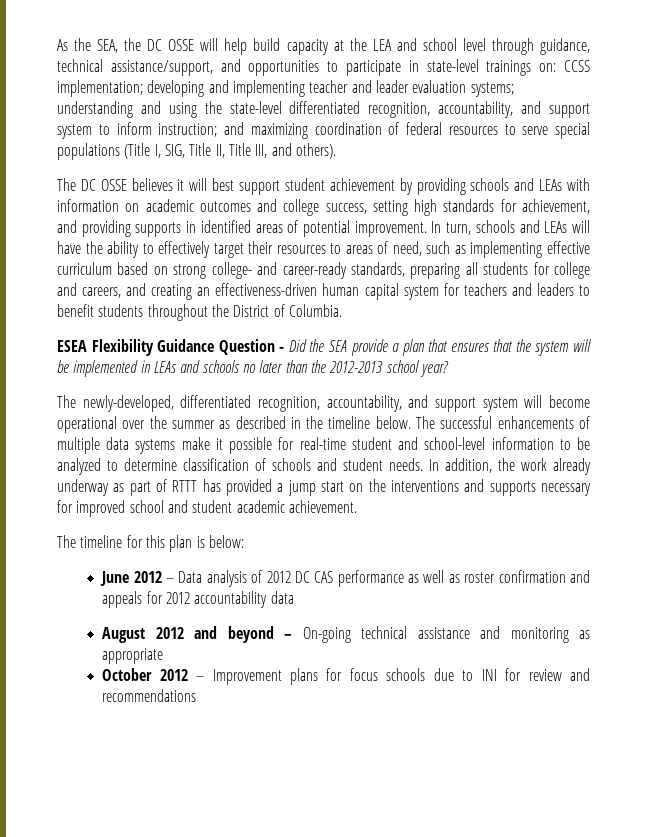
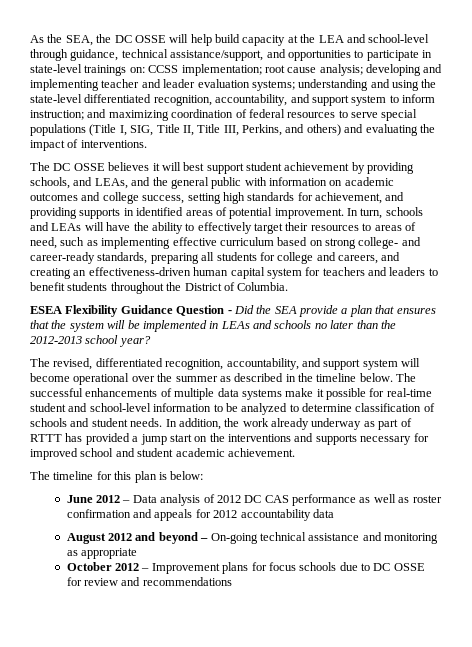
- As the SEA, the DC OSSE will help build capacity at the LEA and school level through guidance, technical assistance/support, and opportunities to participate in state-level trainings on:
+ As the SEA, the DC OSSE will help build capacity at the LEA and school-level through guidance, technical assistance/support, and opportunities to participate in state-level trainings on:
+ root cause analysis;
- and maximizing coordination of federal resources to serve special populations (Title I, SIG, Title II, Title III, and others).
+ and maximizing coordination of federal resources to serve special populations (Title I, SIG, Title II, Title III, Perkins, and others) and evaluating the impact of interventions.
- The DC OSSE believes it will best support student achievement by providing schools and LEAs with information on academic outcomes and college success, setting high standards for achievement, and providing supports in identified areas of potential improvement.
+ The DC OSSE believes it will best support student achievement by providing schools, and LEAs, and the general public with information on academic outcomes and college success, setting high standards for achievement, and providing supports in identified areas of potential improvement.
- The newly-developed, differentiated recognition, accountability, and support system will become operational over the summer as described in the timeline below.
+ The revised, differentiated recognition, accountability, and support system will become operational over the summer as described in the timeline below.
- October 2012 – Improvement plans for focus schools due to INI for review and recommendations
+ October 2012 – Improvement plans for focus schools due to DC OSSE for review and recommendations

